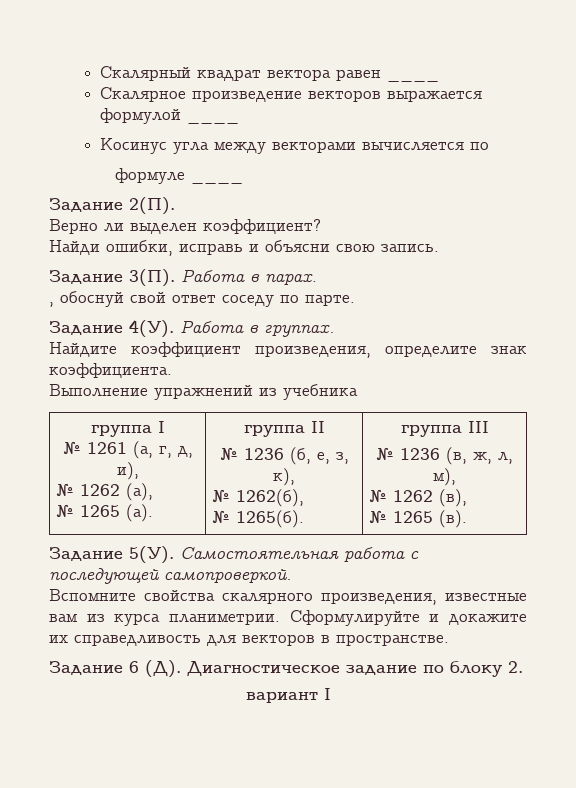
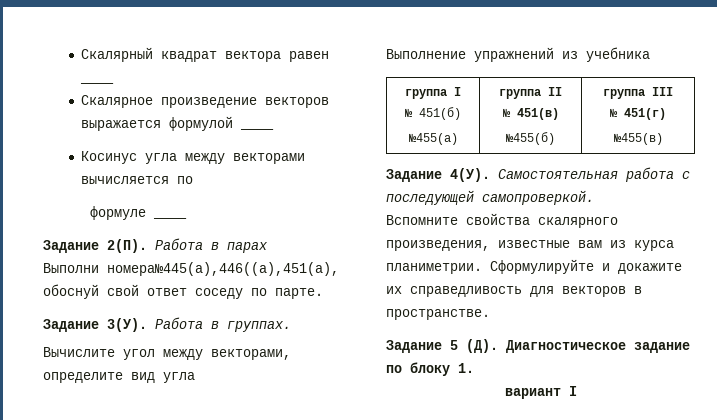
- Задание 2(П).
- Верно ли выделен коэффициент?
- Найди ошибки, исправь и объясни свою запись.
- Задание 3(П). Работа в парах.
- , обоснуй свой ответ соседу по парте.
+ Задание 2(П). Работа в парах
+ Выполни номера№445(а),446((а),451(а), обоснуй свой ответ соседу по парте.
- Задание 4(У).
+ Задание 3(У).
- Найдите коэффициент произведения, определите знак коэффициента.
+ Вычислите угол между векторами, определите вид угла
  группа I
- № 1261 (а, г, д, и),
- № 1262 (а),
- № 1265 (а). | группа II
- № 1236 (б, е, з, к),
- № 1262(б),
- № 1265(б). | группа III
- № 1236 (в, ж, л, м),
- № 1262 (в),
- № 1265 (в).
- Задание 5(У).
+ № 451(б)
+ №455(а) | группа II
+ № 451(в)
+ №455(б) | группа III
+ № 451(г)
+ №455(в)
+ Задание 4(У).
- Задание 6 (Д). Диагностическое задание по блоку 2.
+ Задание 5 (Д). Диагностическое задание по блоку 1.

